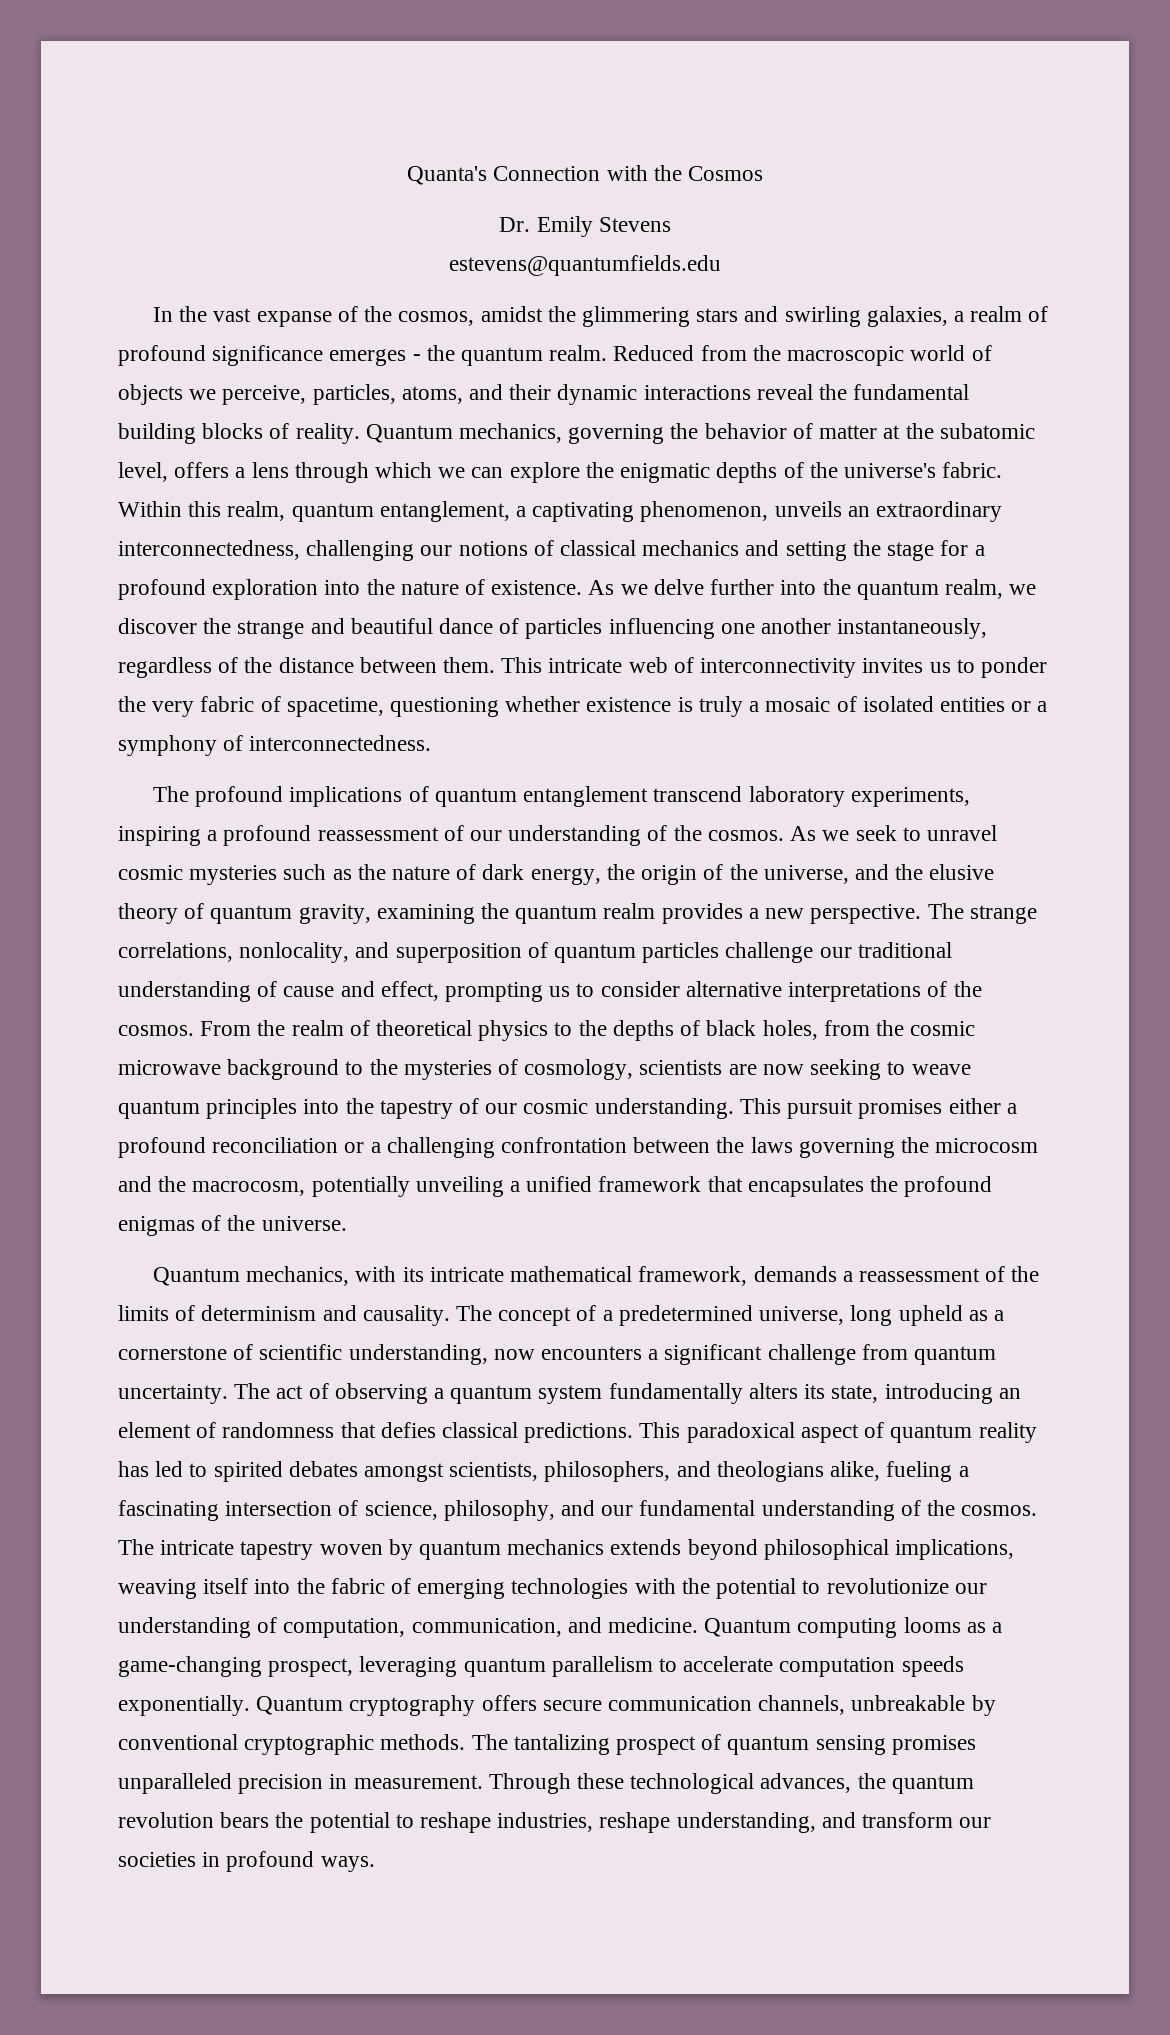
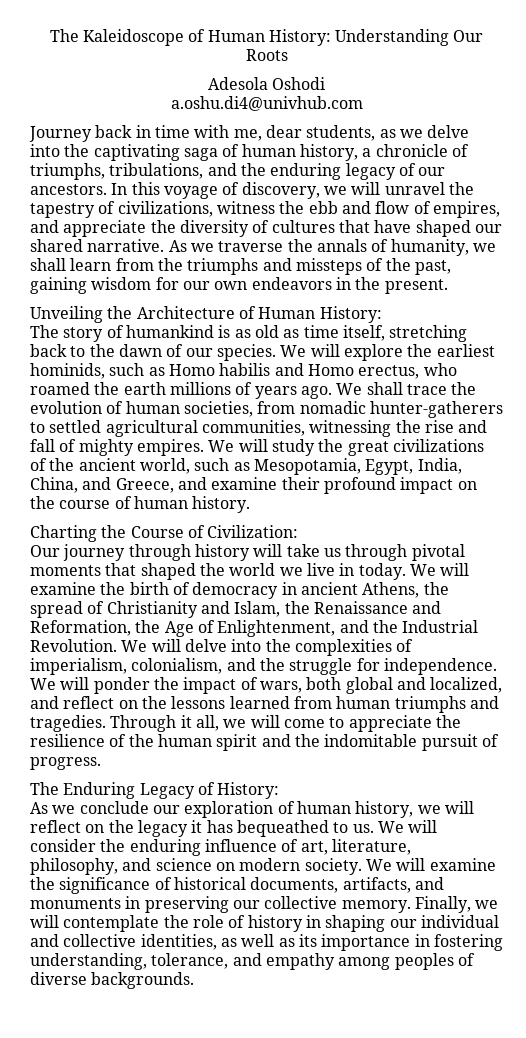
- Quanta's Connection with the Cosmos
- Dr. Emily Stevens
- estevens@quantumfields.edu
- In the vast expanse of the cosmos, amidst the glimmering stars and swirling galaxies, a realm of profound significance emerges - the quantum realm. Reduced from the macroscopic world of objects we perceive, particles, atoms, and their dynamic interactions reveal the fundamental building blocks of reality. Quantum mechanics, governing the behavior of matter at the subatomic level, offers a lens through which we can explore the enigmatic depths of the universe's fabric. Within this realm, quantum entanglement, a captivating phenomenon, unveils an extraordinary interconnectedness, challenging our notions of classical mechanics and setting the stage for a profound exploration into the nature of existence. As we delve further into the quantum realm, we discover the strange and beautiful dance of particles influencing one another instantaneously, regardless of the distance between them. This intricate web of interconnectivity invites us to ponder the very fabric of spacetime, questioning whether existence is truly a mosaic of isolated entities or a symphony of interconnectedness.
- The profound implications of quantum entanglement transcend laboratory experiments, inspiring a profound reassessment of our understanding of the cosmos. As we seek to unravel cosmic mysteries such as the nature of dark energy, the origin of the universe, and the elusive theory of quantum gravity, examining the quantum realm provides a new perspective. The strange correlations, nonlocality, and superposition of quantum particles challenge our traditional understanding of cause and effect, prompting us to consider alternative interpretations of the cosmos. From the realm of theoretical physics to the depths of black holes, from the cosmic microwave background to the mysteries of cosmology, scientists are now seeking to weave quantum principles into the tapestry of our cosmic understanding. This pursuit promises either a profound reconciliation or a challenging confrontation between the laws governing the microcosm and the macrocosm, potentially unveiling a unified framework that encapsulates the profound enigmas of the universe.
- Quantum mechanics, with its intricate mathematical framework, demands a reassessment of the limits of determinism and causality. The concept of a predetermined universe, long upheld as a cornerstone of scientific understanding, now encounters a significant challenge from quantum uncertainty. The act of observing a quantum system fundamentally alters its state, introducing an element of randomness that defies classical predictions. This paradoxical aspect of quantum reality has led to spirited debates amongst scientists, philosophers, and theologians alike, fueling a fascinating intersection of science, philosophy, and our fundamental understanding of the cosmos. The intricate tapestry woven by quantum mechanics extends beyond philosophical implications, weaving itself into the fabric of emerging technologies with the potential to revolutionize our understanding of computation, communication, and medicine. Quantum computing looms as a game-changing prospect, leveraging quantum parallelism to accelerate computation speeds exponentially. Quantum cryptography offers secure communication channels, unbreakable by conventional cryptographic methods. The tantalizing prospect of quantum sensing promises unparalleled precision in measurement. Through these technological advances, the quantum revolution bears the potential to reshape industries, reshape understanding, and transform our societies in profound ways.
+ The Kaleidoscope of Human History: Understanding Our Roots
+ Adesola Oshodi
+ a.oshu.di4@univhub.com
+ Journey back in time with me, dear students, as we delve into the captivating saga of human history, a chronicle of triumphs, tribulations, and the enduring legacy of our ancestors. In this voyage of discovery, we will unravel the tapestry of civilizations, witness the ebb and flow of empires, and appreciate the diversity of cultures that have shaped our shared narrative. As we traverse the annals of humanity, we shall learn from the triumphs and missteps of the past, gaining wisdom for our own endeavors in the present.
+ Unveiling the Architecture of Human History:
+ The story of humankind is as old as time itself, stretching back to the dawn of our species. We will explore the earliest hominids, such as Homo habilis and Homo erectus, who roamed the earth millions of years ago. We shall trace the evolution of human societies, from nomadic hunter-gatherers to settled agricultural communities, witnessing the rise and fall of mighty empires. We will study the great civilizations of the ancient world, such as Mesopotamia, Egypt, India, China, and Greece, and examine their profound impact on the course of human history.
+ Charting the Course of Civilization:
+ Our journey through history will take us through pivotal moments that shaped the world we live in today. We will examine the birth of democracy in ancient Athens, the spread of Christianity and Islam, the Renaissance and Reformation, the Age of Enlightenment, and the Industrial Revolution. We will delve into the complexities of imperialism, colonialism, and the struggle for independence. We will ponder the impact of wars, both global and localized, and reflect on the lessons learned from human triumphs and tragedies. Through it all, we will come to appreciate the resilience of the human spirit and the indomitable pursuit of progress.
+ The Enduring Legacy of History:
+ As we conclude our exploration of human history, we will reflect on the legacy it has bequeathed to us. We will consider the enduring influence of art, literature, philosophy, and science on modern society. We will examine the significance of historical documents, artifacts, and monuments in preserving our collective memory. Finally, we will contemplate the role of history in shaping our individual and collective identities, as well as its importance in fostering understanding, tolerance, and empathy among peoples of diverse backgrounds.

